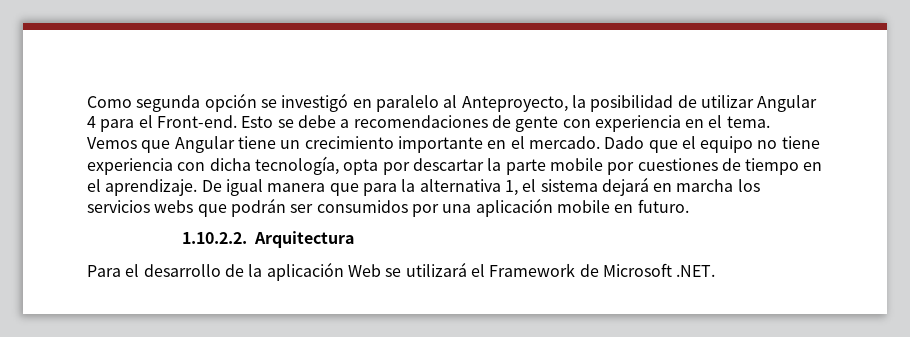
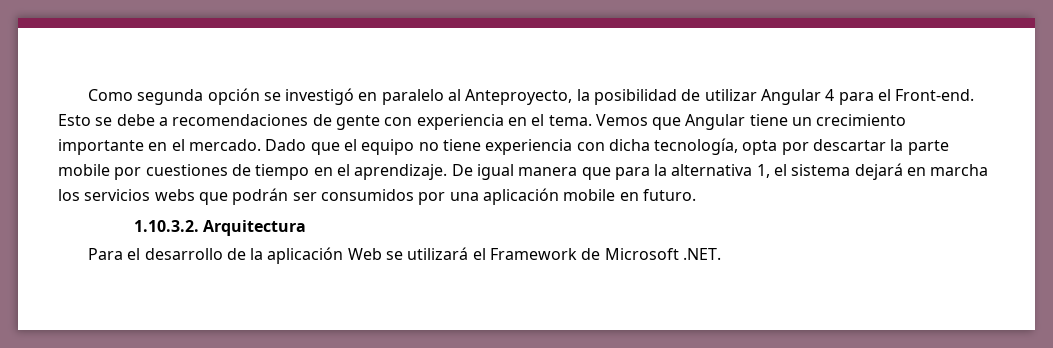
- 1.10.2.2. Arquitectura
+ 1.10.3.2. Arquitectura

